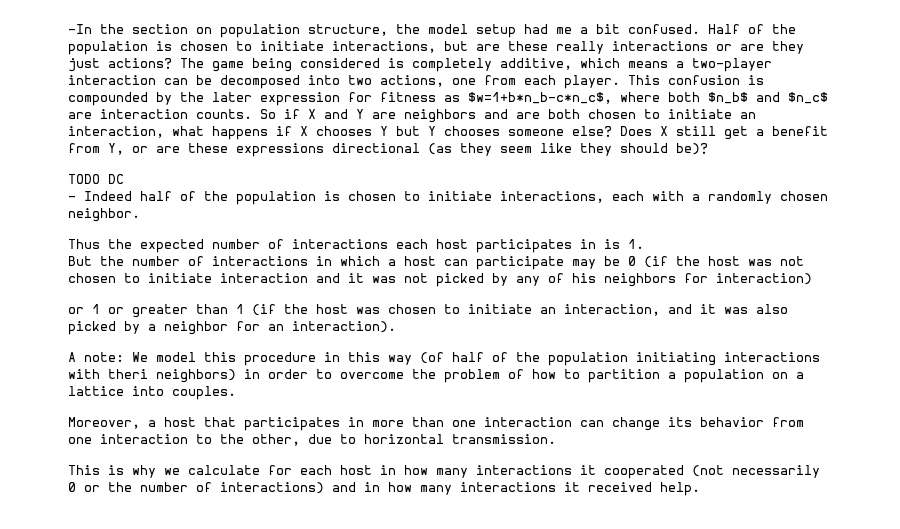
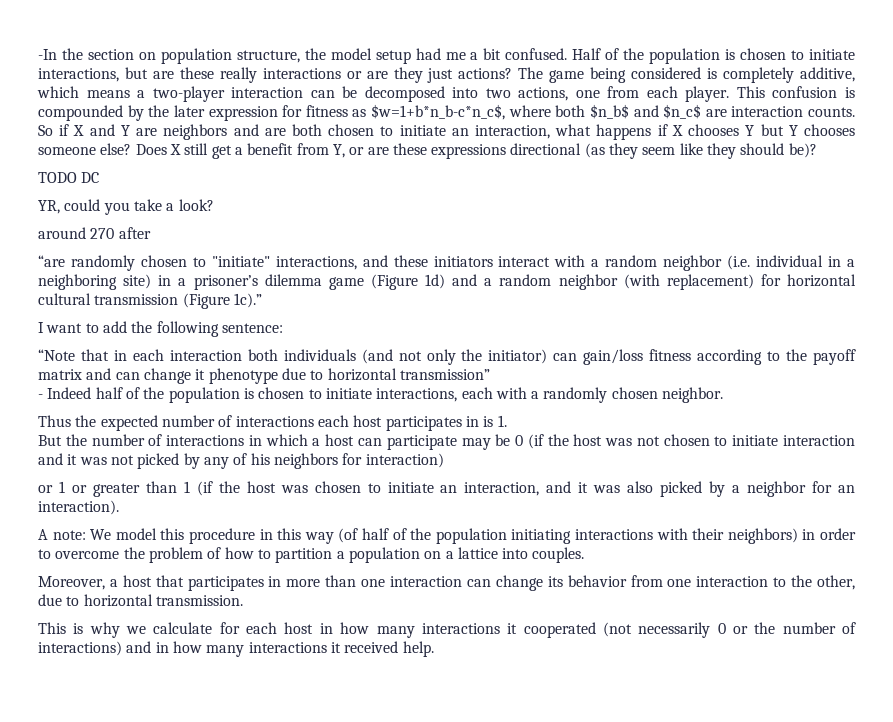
+ YR, could you take a look?
+ around 270 after
+ “are randomly chosen to "initiate" interactions, and these initiators interact with a random neighbor (i.e. individual in a neighboring site) in a prisoner’s dilemma game (Figure 1d) and a random neighbor (with replacement) for horizontal cultural transmission (Figure 1c).”
+ I want to add the following sentence:
+ “Note that in each interaction both individuals (and not only the initiator) can gain/loss fitness according to the payoff matrix and can change it phenotype due to horizontal transmission”
- A note: We model this procedure in this way (of half of the population initiating interactions with theri neighbors) in order to overcome the problem of how to partition a population on a lattice into couples.
+ A note: We model this procedure in this way (of half of the population initiating interactions with their neighbors) in order to overcome the problem of how to partition a population on a lattice into couples.

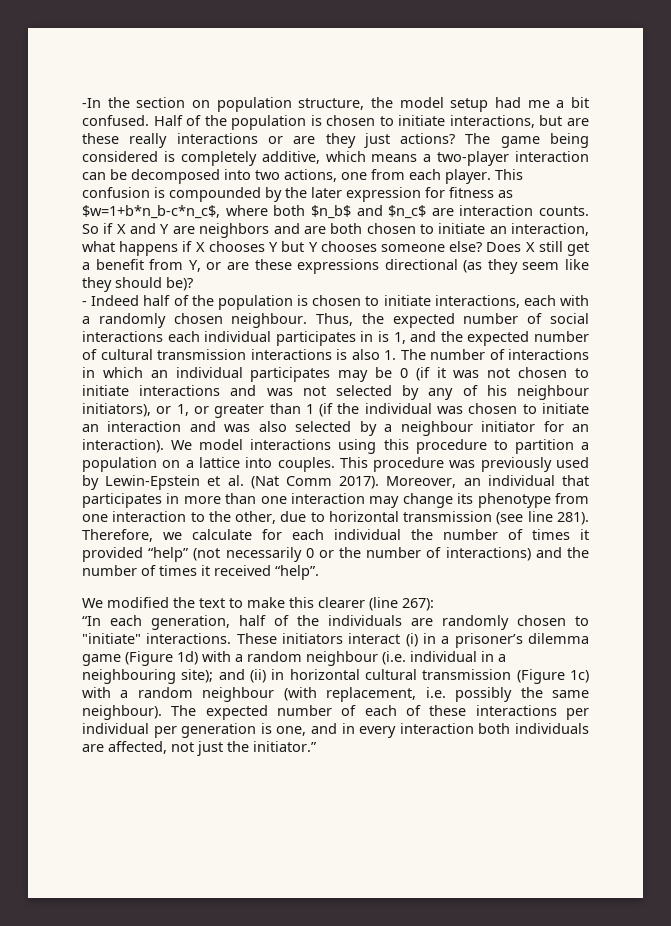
- TODO DC
- YR, could you take a look?
- around 270 after
- “are randomly chosen to "initiate" interactions, and these initiators interact with a random neighbor (i.e. individual in a neighboring site) in a prisoner’s dilemma game (Figure 1d) and a random neighbor (with replacement) for horizontal cultural transmission (Figure 1c).”
- I want to add the following sentence:
- “Note that in each interaction both individuals (and not only the initiator) can gain/loss fitness according to the payoff matrix and can change it phenotype due to horizontal transmission”
- - Indeed half of the population is chosen to initiate interactions, each with a randomly chosen neighbor.
- Thus the expected number of interactions each host participates in is 1.
- But the number of interactions in which a host can participate may be 0 (if the host was not chosen to initiate interaction and it was not picked by any of his neighbors for interaction)
- or 1 or greater than 1 (if the host was chosen to initiate an interaction, and it was also picked by a neighbor for an interaction).
- A note: We model this procedure in this way (of half of the population initiating interactions with their neighbors) in order to overcome the problem of how to partition a population on a lattice into couples.
- Moreover, a host that participates in more than one interaction can change its behavior from one interaction to the other, due to horizontal transmission.
- This is why we calculate for each host in how many interactions it cooperated (not necessarily 0 or the number of interactions) and in how many interactions it received help.
+ - Indeed half of the population is chosen to initiate interactions, each with a randomly chosen neighbour. Thus, the expected number of social interactions each individual participates in is 1, and the expected number of cultural transmission interactions is also 1. The number of interactions in which an individual participates may be 0 (if it was not chosen to initiate interactions and was not selected by any of his neighbour initiators), or 1, or greater than 1 (if the individual was chosen to initiate an interaction and was also selected by a neighbour initiator for an interaction). We model interactions using this procedure to partition a population on a lattice into couples. This procedure was previously used by Lewin-Epstein et al. (Nat Comm 2017). Moreover, an individual that participates in more than one interaction may change its phenotype from one interaction to the other, due to horizontal transmission (see line 281). Therefore, we calculate for each individual the number of times it provided “help” (not necessarily 0 or the number of interactions) and the number of times it received “help”.
+ We modified the text to make this clearer (line 267):
+ “In each generation, half of the individuals are randomly chosen to "initiate" interactions. These initiators interact (i) in a prisoner’s dilemma game (Figure 1d) with a random neighbour (i.e. individual in a neighbouring site); and (ii) in horizontal cultural transmission (Figure 1c) with a random neighbour (with replacement, i.e. possibly the same neighbour). The expected number of each of these interactions per individual per generation is one, and in every interaction both individuals are affected, not just the initiator.”

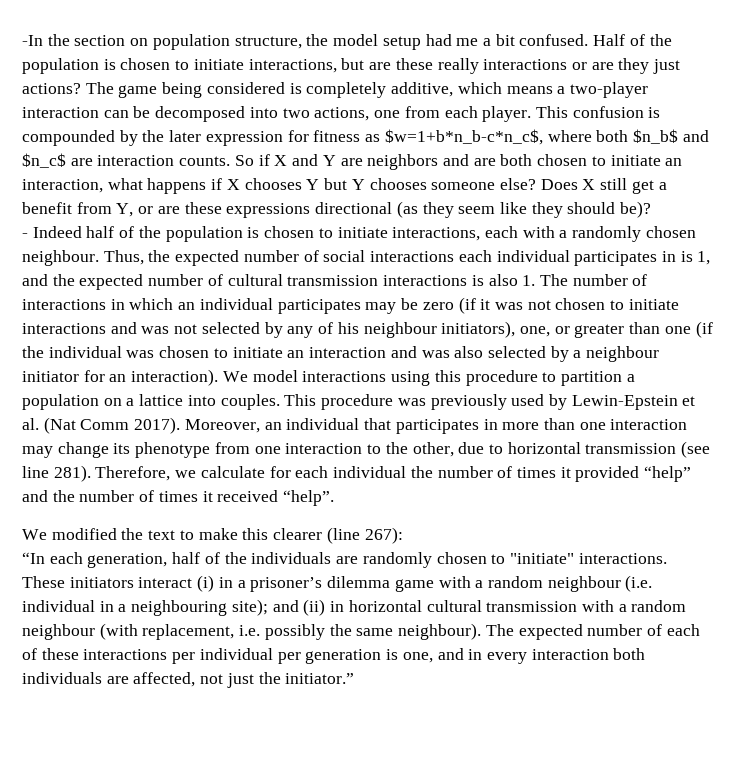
- Thus, the expected number of social interactions each individual participates in is 1, and the expected number of cultural transmission interactions is also 1. The number of interactions in which an individual participates may be 0 (if it was not chosen to initiate interactions and was not selected by any of his neighbour initiators), or 1, or greater than 1 (if the individual was chosen to initiate an interaction and was also selected by a neighbour initiator for an interaction).
+ Thus, the expected number of social interactions each individual participates in is 1, and the expected number of cultural transmission interactions is also 1. The number of interactions in which an individual participates may be zero (if it was not chosen to initiate interactions and was not selected by any of his neighbour initiators), one, or greater than one (if the individual was chosen to initiate an interaction and was also selected by a neighbour initiator for an interaction).
- Therefore, we calculate for each individual the number of times it provided “help” (not necessarily 0 or the number of interactions) and the number of times it received “help”.
+ Therefore, we calculate for each individual the number of times it provided “help” and the number of times it received “help”.
- These initiators interact (i) in a prisoner’s dilemma game (Figure 1d) with a random neighbour (i.e. individual in a neighbouring site); and (ii) in horizontal cultural transmission (Figure 1c) with a random neighbour (with replacement, i.e. possibly the same neighbour).
+ These initiators interact (i) in a prisoner’s dilemma game with a random neighbour (i.e. individual in a neighbouring site); and (ii) in horizontal cultural transmission with a random neighbour (with replacement, i.e. possibly the same neighbour).

